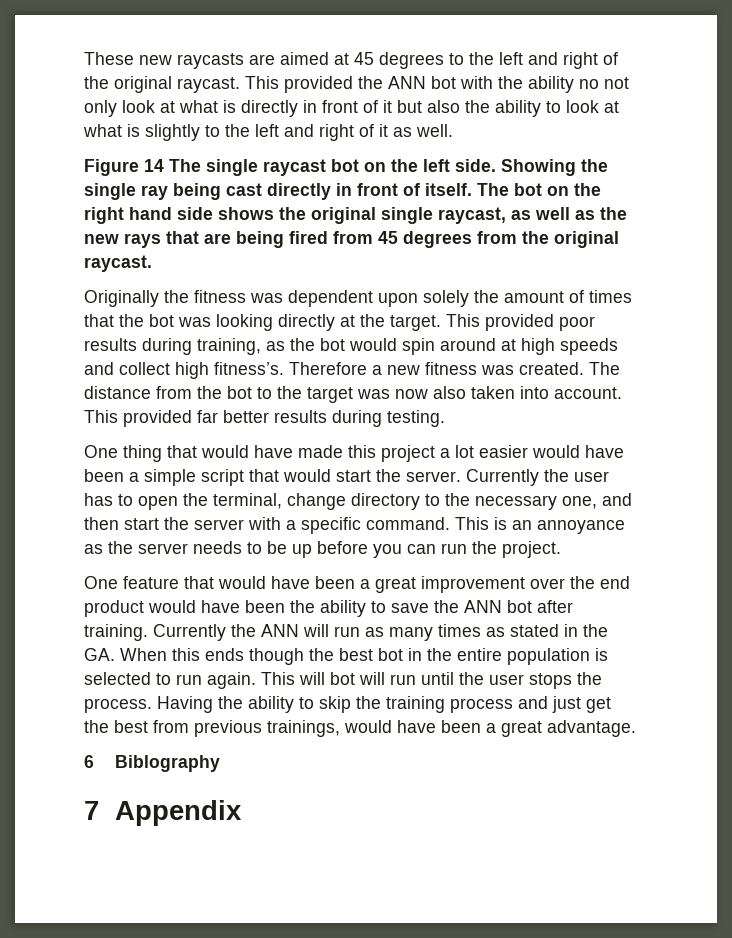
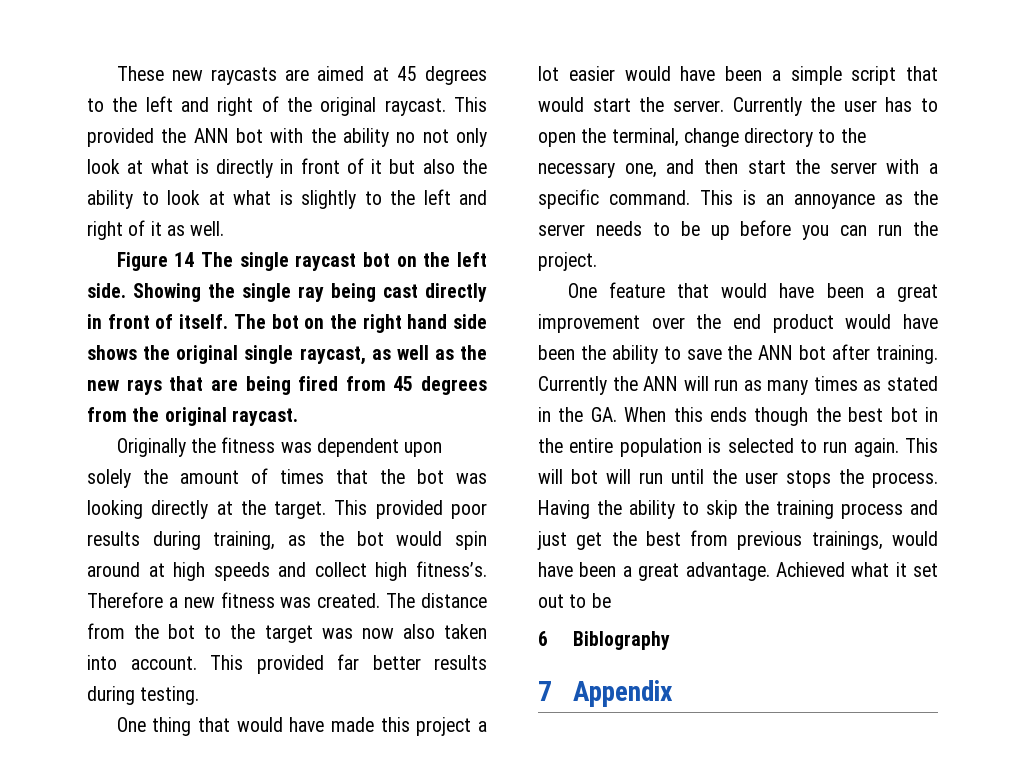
+ Achieved what it set out to be

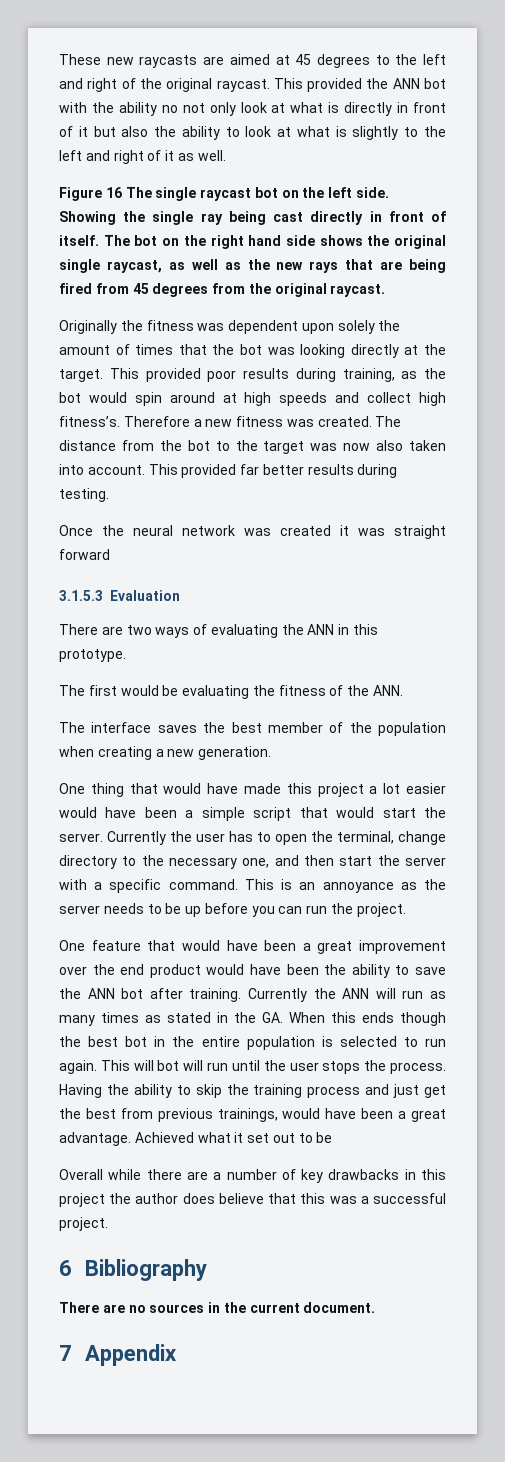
- Figure 14 The single raycast bot on the left side.
+ Figure 16 The single raycast bot on the left side.
+ Once the neural network was created it was straight forward
+ 3.1.5.3 Evaluation
+ There are two ways of evaluating the ANN in this prototype.
+ The first would be evaluating the fitness of the ANN.
+ The interface saves the best member of the population when creating a new generation.
- 6 Biblography
+ Overall while there are a number of key drawbacks in this project the author does believe that this was a successful project.
+ 6 Bibliography
+ There are no sources in the current document.

